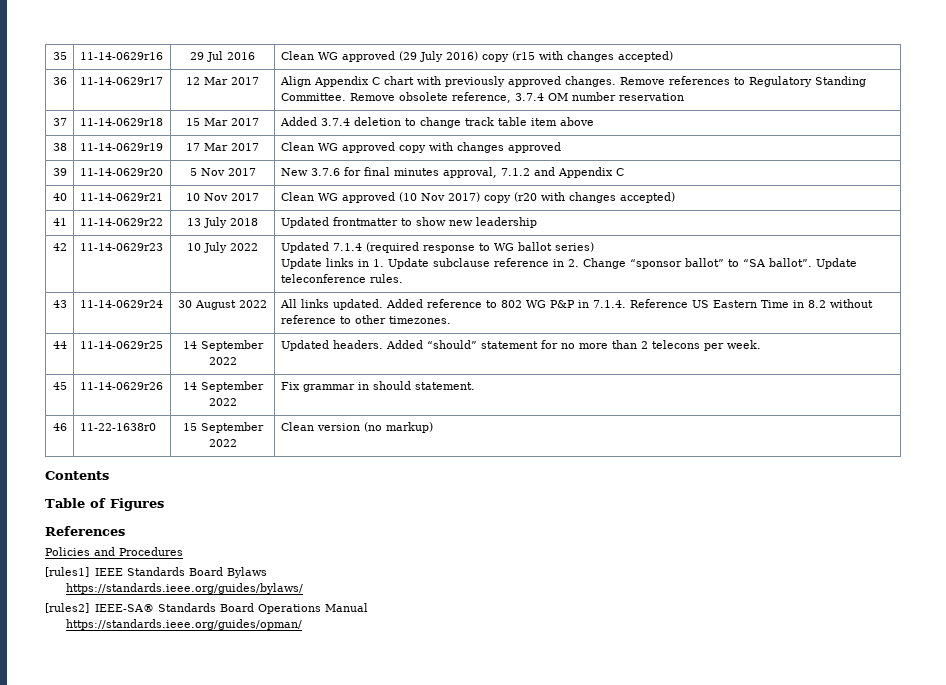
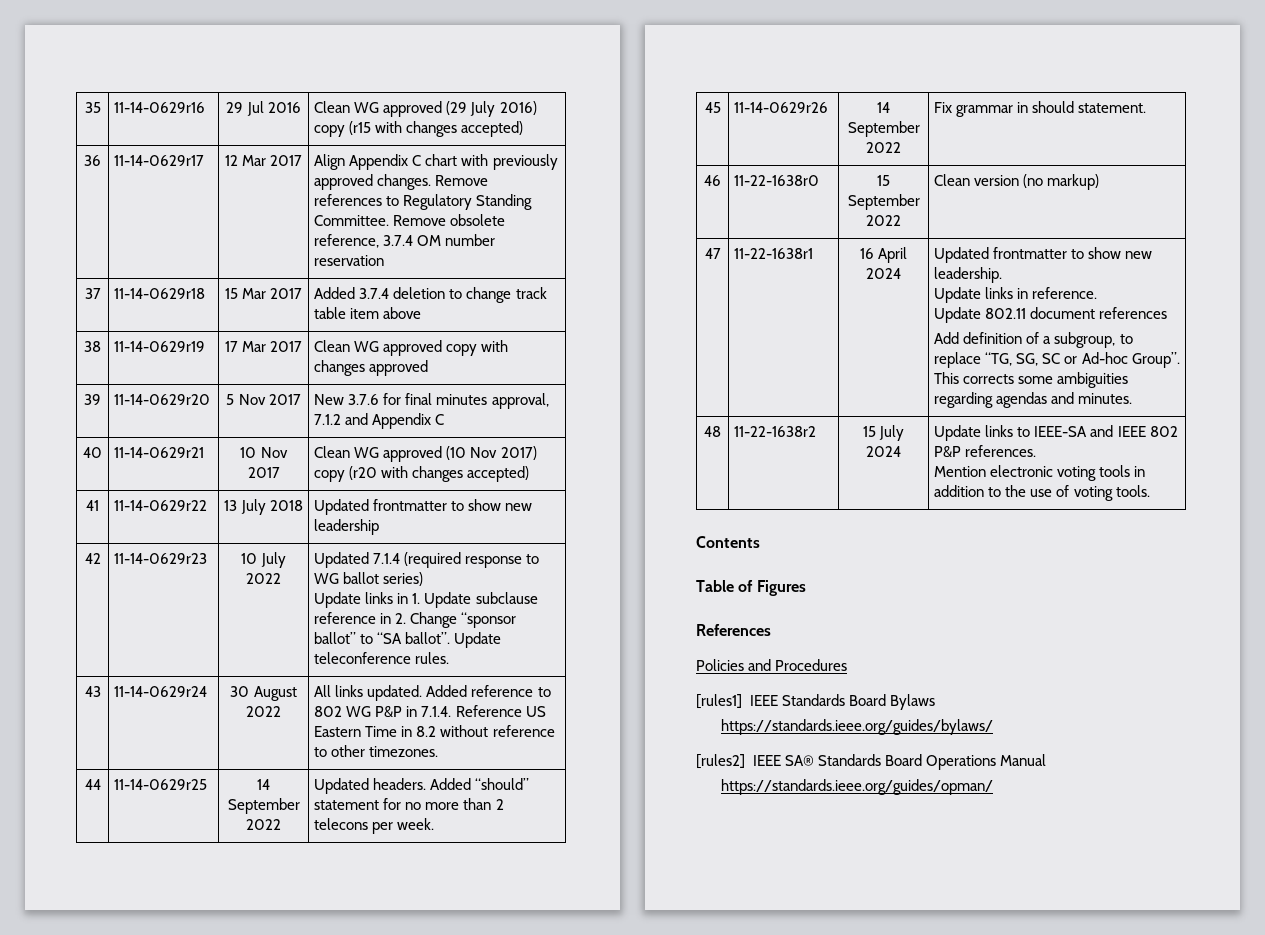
+ 47 | 11-22-1638r1 | 16 April 2024 | Updated frontmatter to show new leadership.
+ Update links in reference.
+ Update 802.11 document references
+ Add definition of a subgroup, to replace “TG, SG, SC or Ad-hoc Group”. This corrects some ambiguities regarding agendas and minutes.
+ 48 | 11-22-1638r2 | 15 July 2024 | Update links to IEEE-SA and IEEE 802 P&P references.
+ Mention electronic voting tools in addition to the use of voting tools.
- [rules2] IEEE-SA® Standards Board Operations Manual
+ [rules2] IEEE SA® Standards Board Operations Manual

